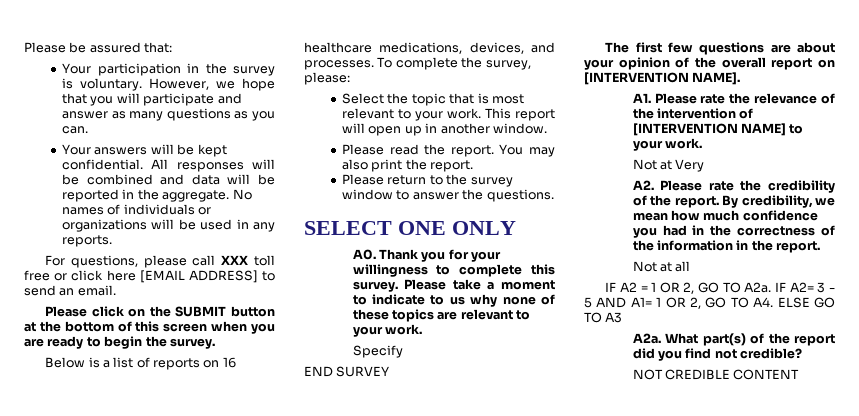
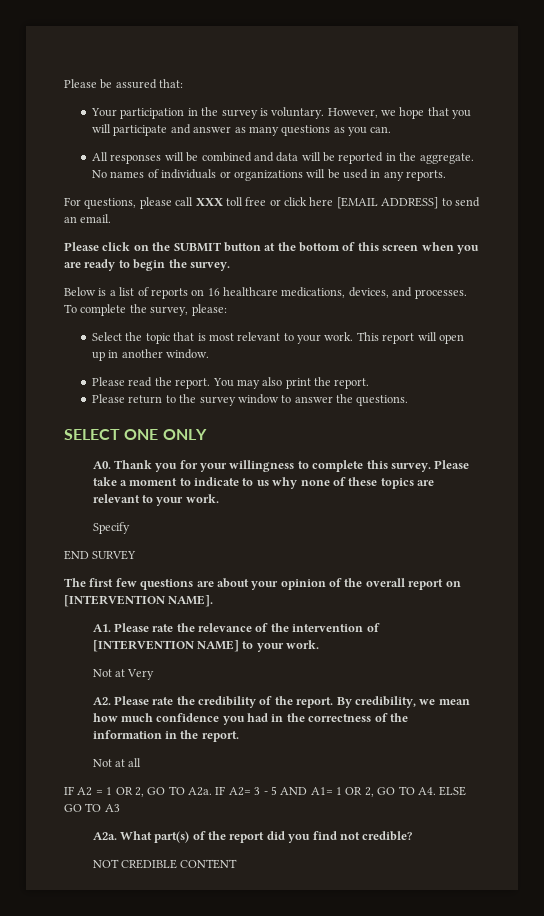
- Your answers will be kept confidential.

